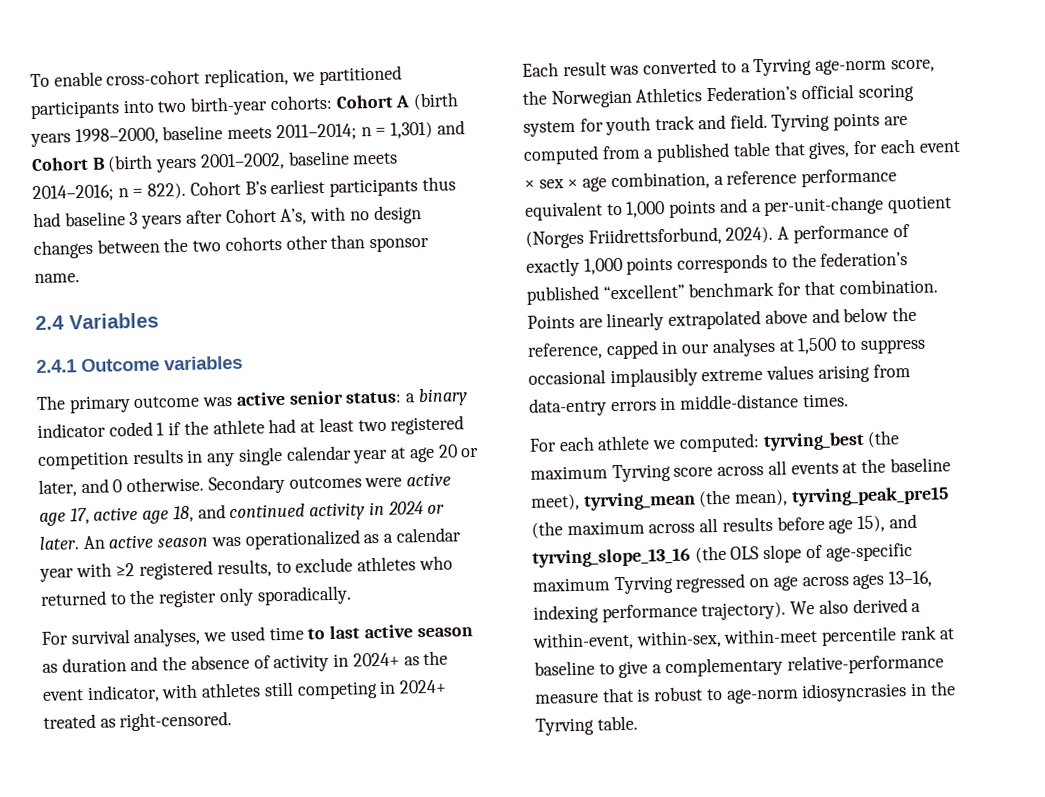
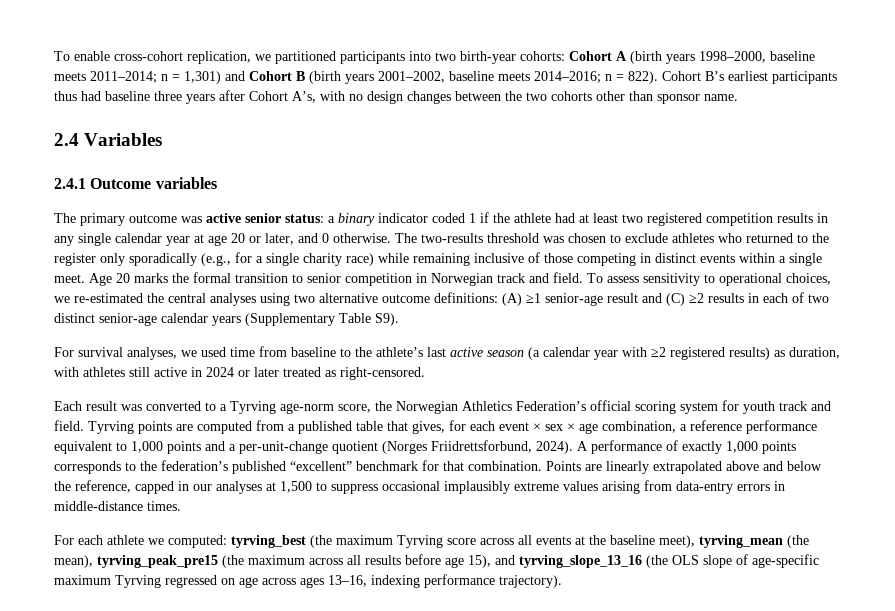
- Cohort B’s earliest participants thus had baseline 3 years after Cohort A’s, with no design changes between the two cohorts other than sponsor name.
+ Cohort B’s earliest participants thus had baseline three years after Cohort A’s, with no design changes between the two cohorts other than sponsor name.
- Secondary outcomes were active age 17, active age 18, and continued activity in 2024 or later. An active season was operationalized as a calendar year with ≥2 registered results, to exclude athletes who returned to the register only sporadically.
+ The two-results threshold was chosen to exclude athletes who returned to the register only sporadically (e.g., for a single charity race) while remaining inclusive of those competing in distinct events within a single meet. Age 20 marks the formal transition to senior competition in Norwegian track and field. To assess sensitivity to operational choices, we re-estimated the central analyses using two alternative outcome definitions: (A) ≥1 senior-age result and (C) ≥2 results in each of two distinct senior-age calendar years (Supplementary Table S9).
- For survival analyses, we used time to last active season as duration and the absence of activity in 2024+ as the event indicator, with athletes still competing in 2024+ treated as right-censored.
+ For survival analyses, we used time from baseline to the athlete’s last active season (a calendar year with ≥2 registered results) as duration, with athletes still active in 2024 or later treated as right-censored.
- We also derived a within-event, within-sex, within-meet percentile rank at baseline to give a complementary relative-performance measure that is robust to age-norm idiosyncrasies in the Tyrving table.

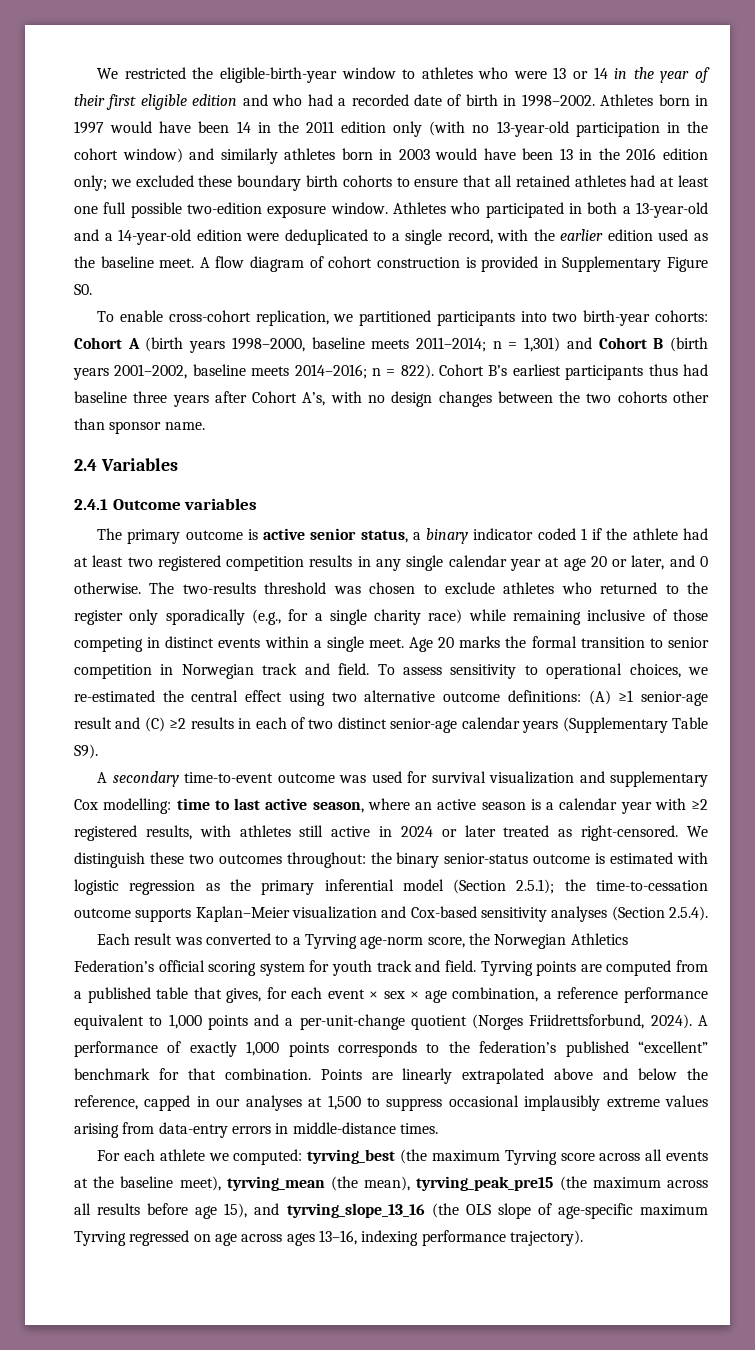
+ We restricted the eligible-birth-year window to athletes who were 13 or 14 in the year of their first eligible edition and who had a recorded date of birth in 1998–2002. Athletes born in 1997 would have been 14 in the 2011 edition only (with no 13-year-old participation in the cohort window) and similarly athletes born in 2003 would have been 13 in the 2016 edition only; we excluded these boundary birth cohorts to ensure that all retained athletes had at least one full possible two-edition exposure window. Athletes who participated in both a 13-year-old and a 14-year-old edition were deduplicated to a single record, with the earlier edition used as the baseline meet. A flow diagram of cohort construction is provided in Supplementary Figure S0.
- The primary outcome was active senior status: a binary indicator coded 1 if the athlete had at least two registered competition results in any single calendar year at age 20 or later, and 0 otherwise.
+ The primary outcome is active senior status, a binary indicator coded 1 if the athlete had at least two registered competition results in any single calendar year at age 20 or later, and 0 otherwise.
- To assess sensitivity to operational choices, we re-estimated the central analyses using two alternative outcome definitions: (A) ≥1 senior-age result and (C) ≥2 results in each of two distinct senior-age calendar years (Supplementary Table S9).
+ To assess sensitivity to operational choices, we re-estimated the central effect using two alternative outcome definitions: (A) ≥1 senior-age result and (C) ≥2 results in each of two distinct senior-age calendar years (Supplementary Table S9).
- For survival analyses, we used time from baseline to the athlete’s last active season (a calendar year with ≥2 registered results) as duration, with athletes still active in 2024 or later treated as right-censored.
+ A secondary time-to-event outcome was used for survival visualization and supplementary Cox modelling: time to last active season, where an active season is a calendar year with ≥2 registered results, with athletes still active in 2024 or later treated as right-censored. We distinguish these two outcomes throughout: the binary senior-status outcome is estimated with logistic regression as the primary inferential model (Section 2.5.1); the time-to-cessation outcome supports Kaplan–Meier visualization and Cox-based sensitivity analyses (Section 2.5.4).

